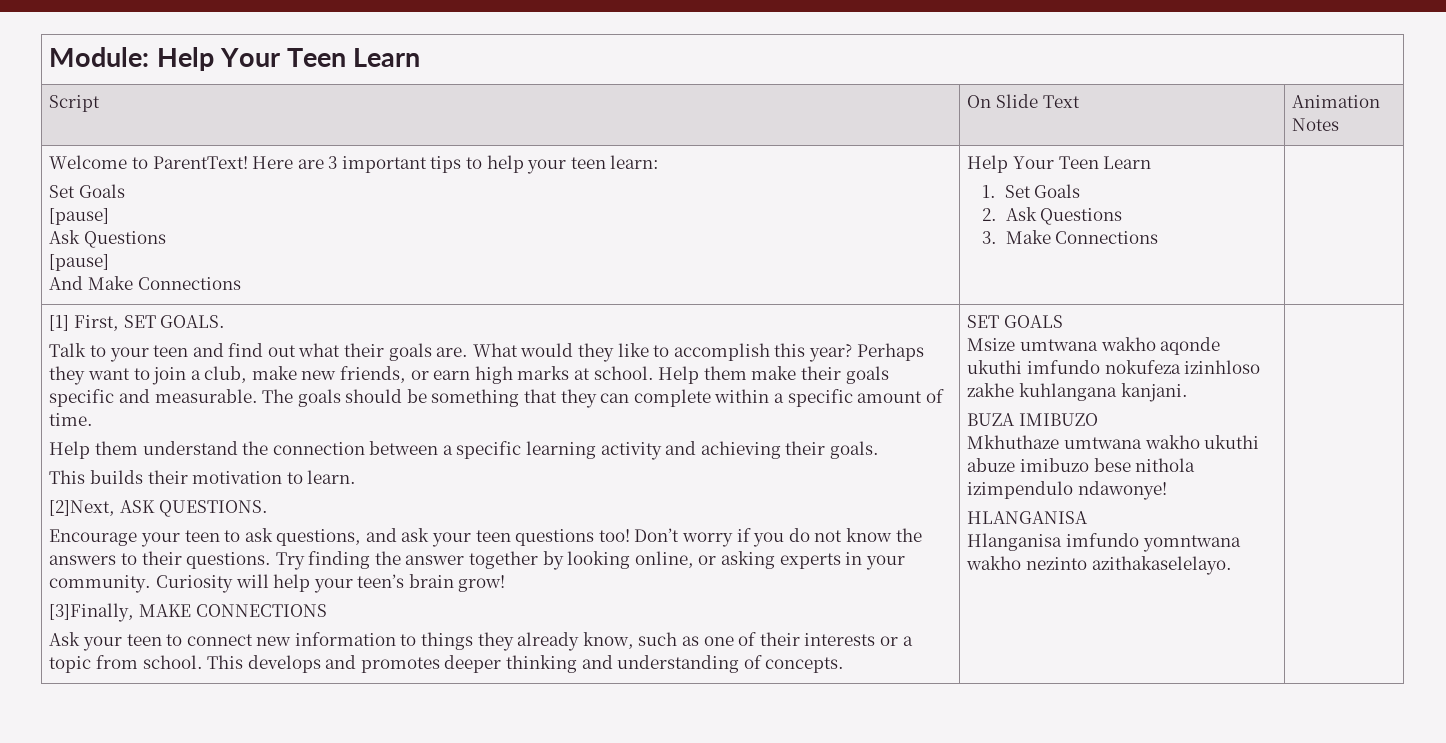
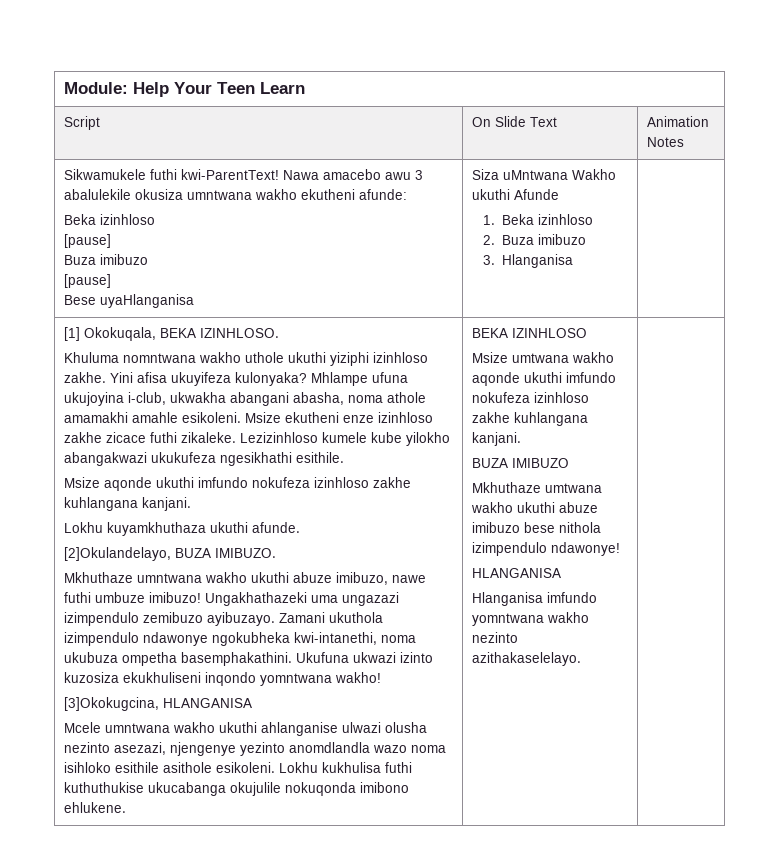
- Welcome to ParentText! Here are 3 important tips to help your teen learn:
- Set Goals
+ Sikwamukele futhi kwi-ParentText! Nawa amacebo awu 3 abalulekile okusiza umntwana wakho ekutheni afunde:
+ Beka izinhloso
  [pause]
- Ask Questions
+ Buza imibuzo
  [pause]
- And Make Connections | Help Your Teen Learn
- 1. Set Goals
- 2. Ask Questions
- 3. Make Connections |
+ Bese uyaHlanganisa | Siza uMntwana Wakho ukuthi Afunde
+ 1. Beka izinhloso
+ 2. Buza imibuzo
+ 3. Hlanganisa |
- [1] First, SET GOALS.
- Talk to your teen and find out what their goals are. What would they like to accomplish this year? Perhaps they want to join a club, make new friends, or earn high marks at school. Help them make their goals specific and measurable. The goals should be something that they can complete within a specific amount of time.
- Help them understand the connection between a specific learning activity and achieving their goals.
- This builds their motivation to learn.
- [2]Next, ASK QUESTIONS.
- Encourage your teen to ask questions, and ask your teen questions too! Don’t worry if you do not know the answers to their questions. Try finding the answer together by looking online, or asking experts in your community. Curiosity will help your teen’s brain grow!
- [3]Finally, MAKE CONNECTIONS
- Ask your teen to connect new information to things they already know, such as one of their interests or a topic from school. This develops and promotes deeper thinking and understanding of concepts. | SET GOALS
+ [1] Okokuqala, BEKA IZINHLOSO.
+ Khuluma nomntwana wakho uthole ukuthi yiziphi izinhloso zakhe. Yini afisa ukuyifeza kulonyaka? Mhlampe ufuna ukujoyina i-club, ukwakha abangani abasha, noma athole amamakhi amahle esikoleni. Msize ekutheni enze izinhloso zakhe zicace futhi zikaleke. Lezizinhloso kumele kube yilokho abangakwazi ukukufeza ngesikhathi esithile.
+ Msize aqonde ukuthi imfundo nokufeza izinhloso zakhe kuhlangana kanjani.
+ Lokhu kuyamkhuthaza ukuthi afunde.
+ [2]Okulandelayo, BUZA IMIBUZO.
+ Mkhuthaze umntwana wakho ukuthi abuze imibuzo, nawe futhi umbuze imibuzo! Ungakhathazeki uma ungazazi izimpendulo zemibuzo ayibuzayo. Zamani ukuthola izimpendulo ndawonye ngokubheka kwi-intanethi, noma ukubuza ompetha basemphakathini. Ukufuna ukwazi izinto kuzosiza ekukhuliseni inqondo yomntwana wakho!
+ [3]Okokugcina, HLANGANISA
+ Mcele umntwana wakho ukuthi ahlanganise ulwazi olusha nezinto asezazi, njengenye yezinto anomdlandla wazo noma isihloko esithile asithole esikoleni. Lokhu kukhulisa futhi kuthuthukise ukucabanga okujulile nokuqonda imibono ehlukene. | BEKA IZINHLOSO

